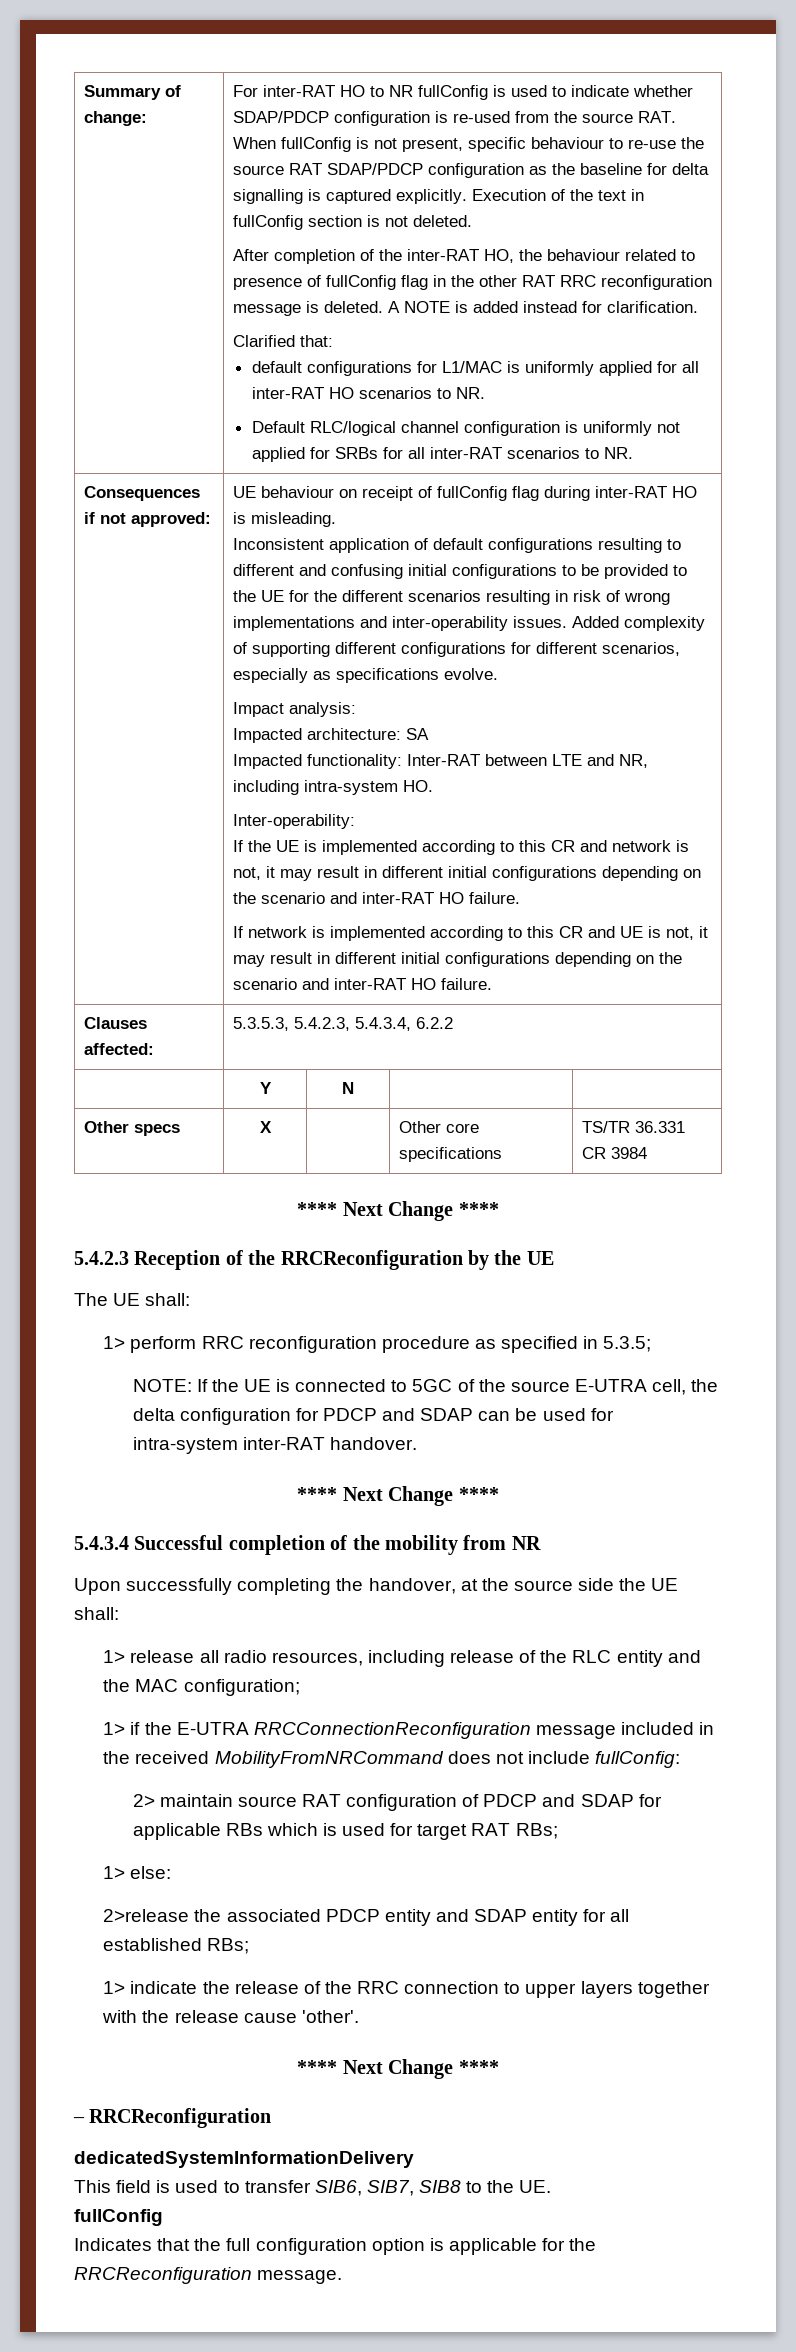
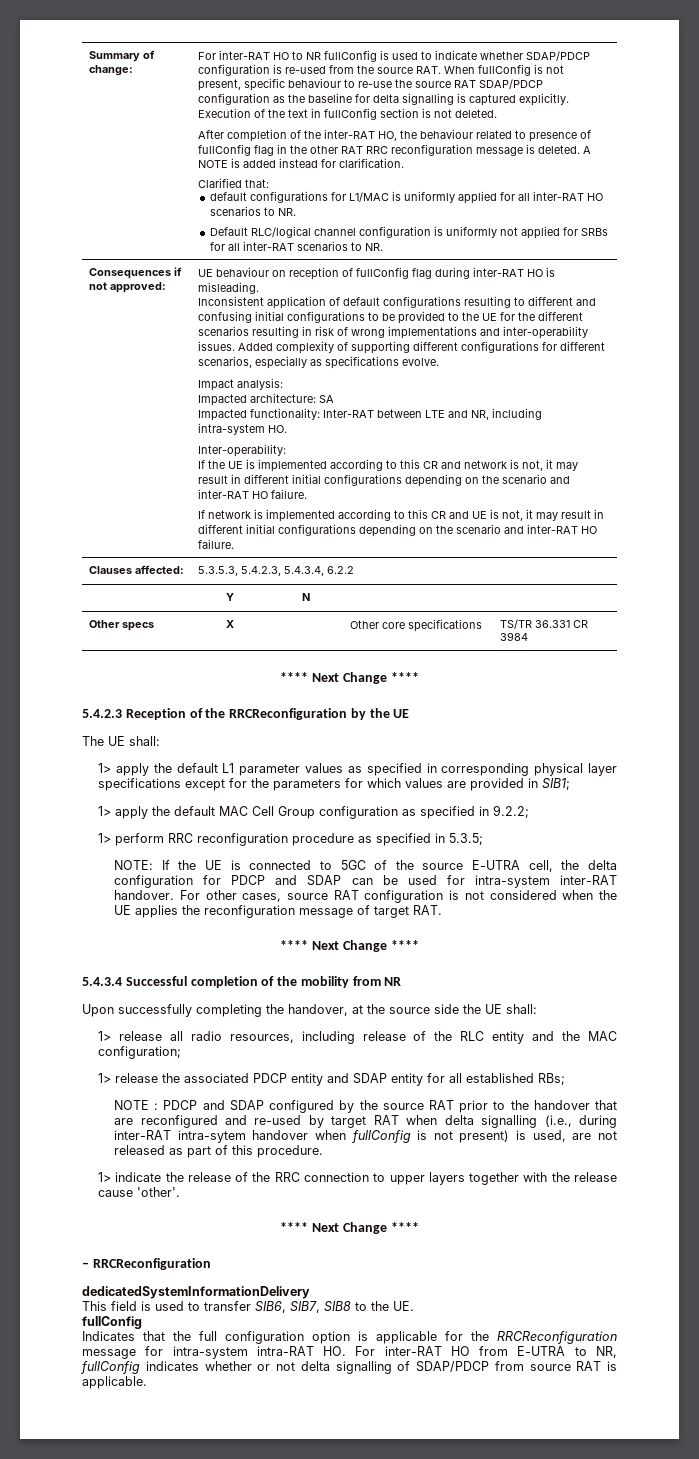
- UE behaviour on receipt of fullConfig flag during inter-RAT HO is misleading.
+ UE behaviour on reception of fullConfig flag during inter-RAT HO is misleading.
+ 1> apply the default L1 parameter values as specified in corresponding physical layer specifications except for the parameters for which values are provided in SIB1;
+ 1> apply the default MAC Cell Group configuration as specified in 9.2.2;
+ For other cases, source RAT configuration is not considered when the UE applies the reconfiguration message of target RAT.
- 1> if the E-UTRA RRCConnectionReconfiguration message included in the received MobilityFromNRCommand does not include fullConfig:
- 2> maintain source RAT configuration of PDCP and SDAP for applicable RBs which is used for target RAT RBs;
- 1> else:
- 2>release the associated PDCP entity and SDAP entity for all established RBs;
+ 1> release the associated PDCP entity and SDAP entity for all established RBs;
+ NOTE : PDCP and SDAP configured by the source RAT prior to the handover that are reconfigured and re-used by target RAT when delta signalling (i.e., during inter-RAT intra-sytem handover when fullConfig is not present) is used, are not released as part of this procedure.
- Indicates that the full configuration option is applicable for the RRCReconfiguration message.
+ Indicates that the full configuration option is applicable for the RRCReconfiguration message for intra-system intra-RAT HO. For inter-RAT HO from E-UTRA to NR, fullConfig indicates whether or not delta signalling of SDAP/PDCP from source RAT is applicable.

